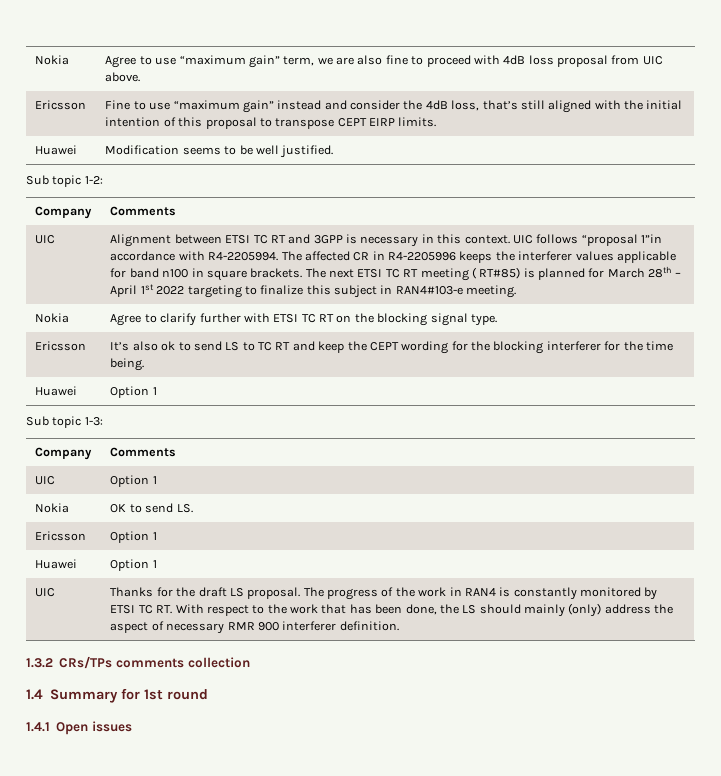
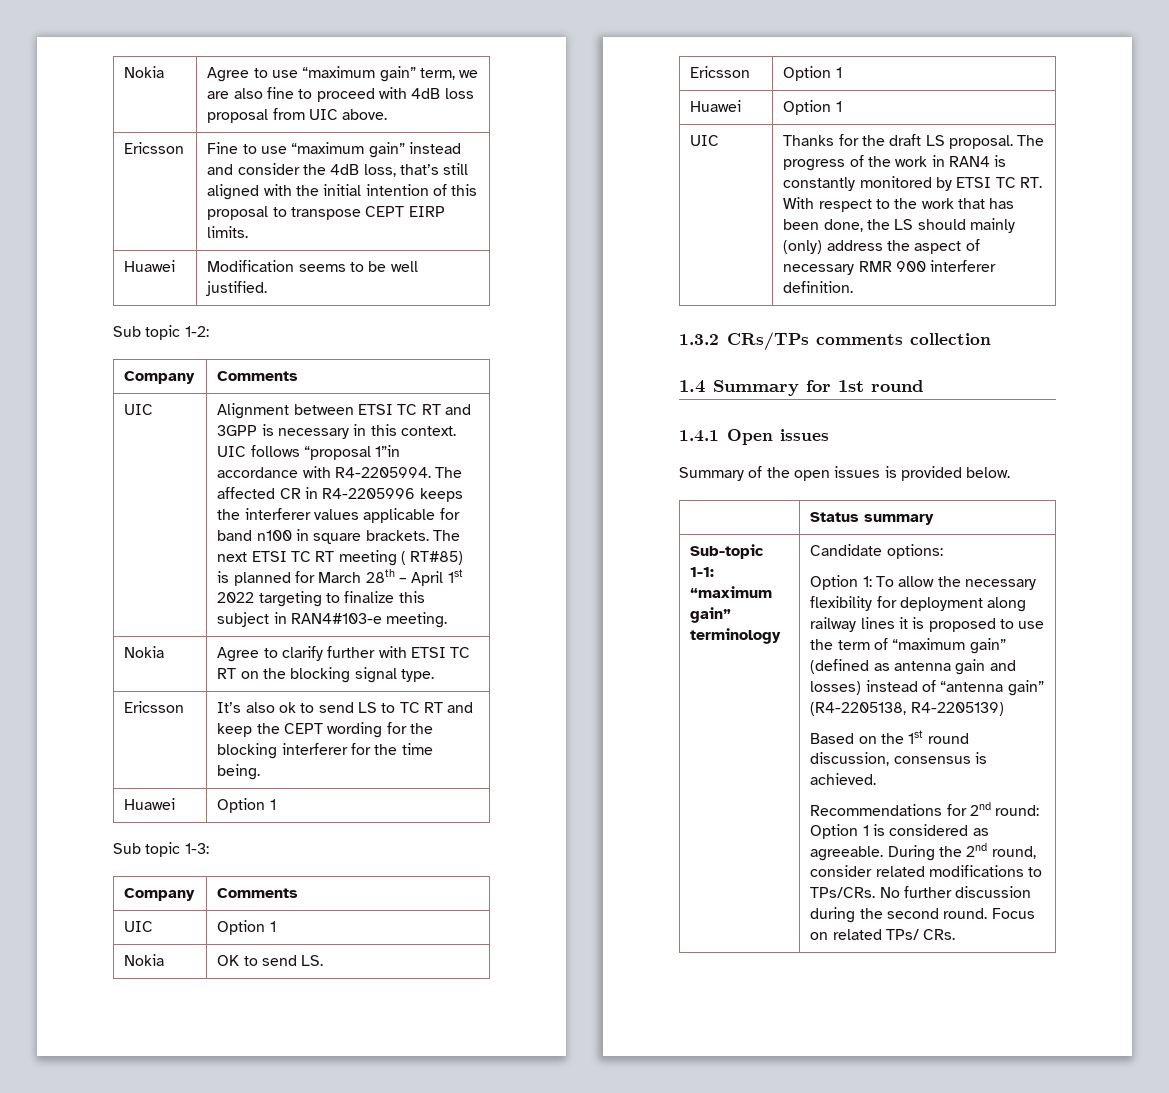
+ Summary of the open issues is provided below.
+ | Status summary
+ Sub-topic 1-1: “maximum gain” terminology | Candidate options:
+ Option 1: To allow the necessary flexibility for deployment along railway lines it is proposed to use the term of “maximum gain” (defined as antenna gain and losses) instead of “antenna gain” (R4-2205138, R4-2205139)
+ Based on the 1st round discussion, consensus is achieved.
+ Recommendations for 2nd round: Option 1 is considered as agreeable. During the 2nd round, consider related modifications to TPs/CRs. No further discussion during the second round. Focus on related TPs/ CRs.

